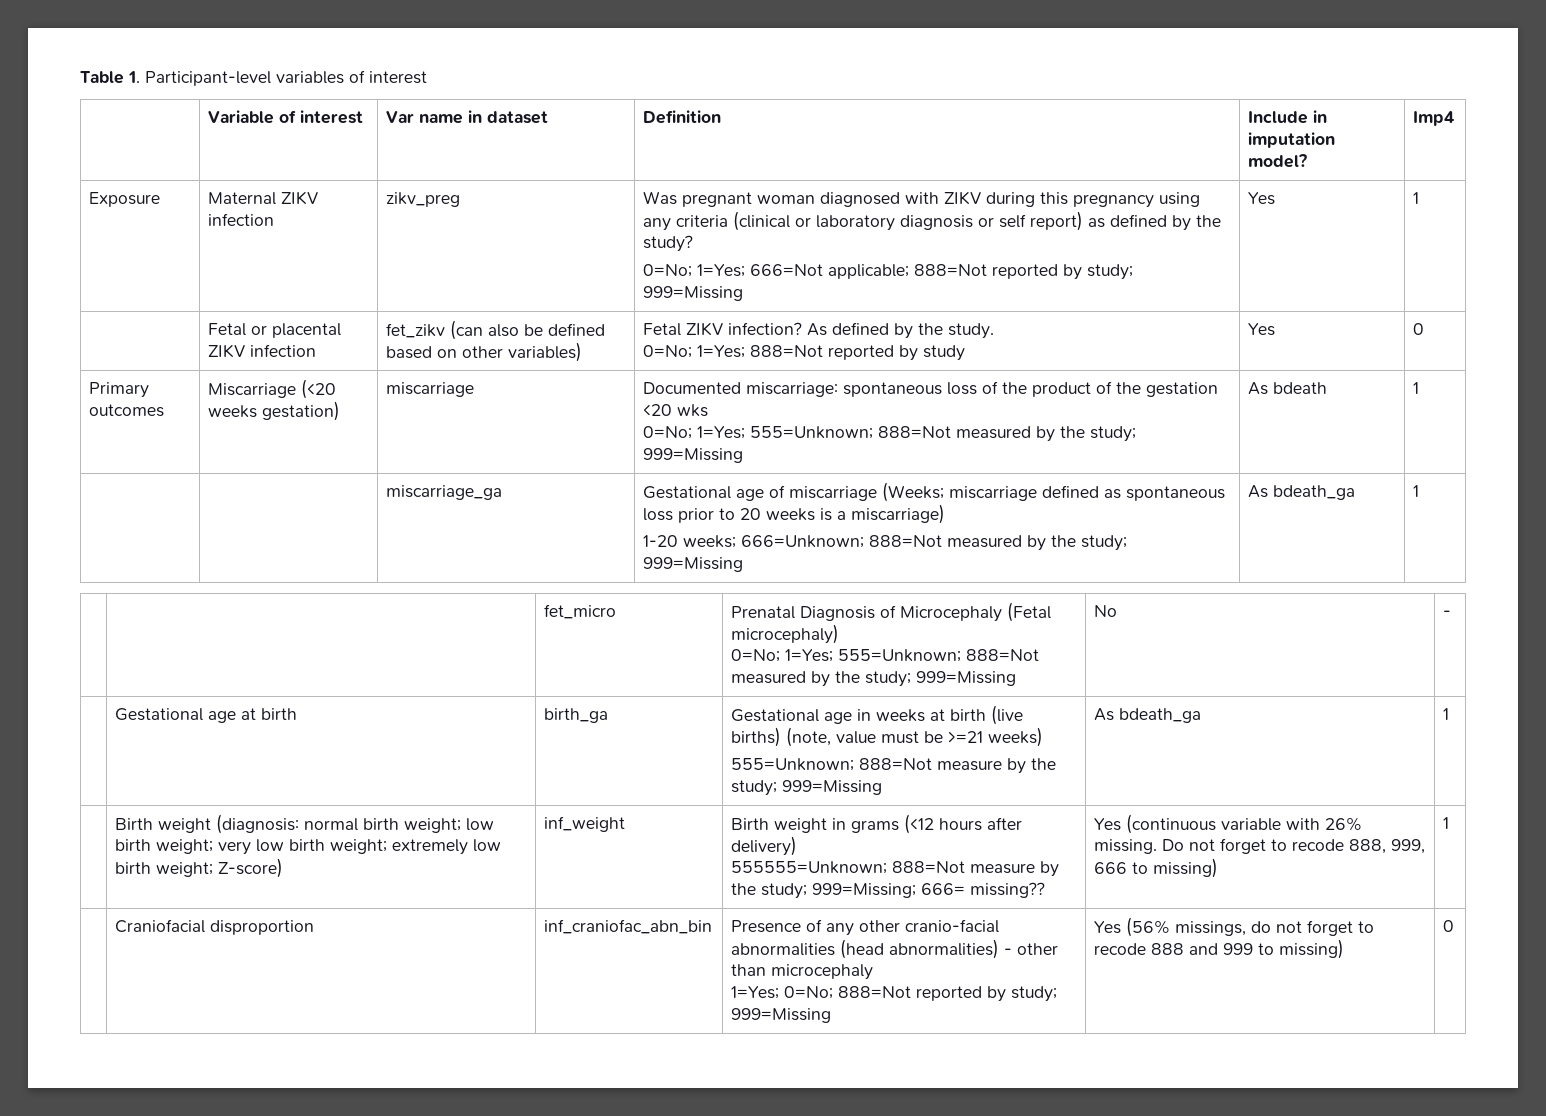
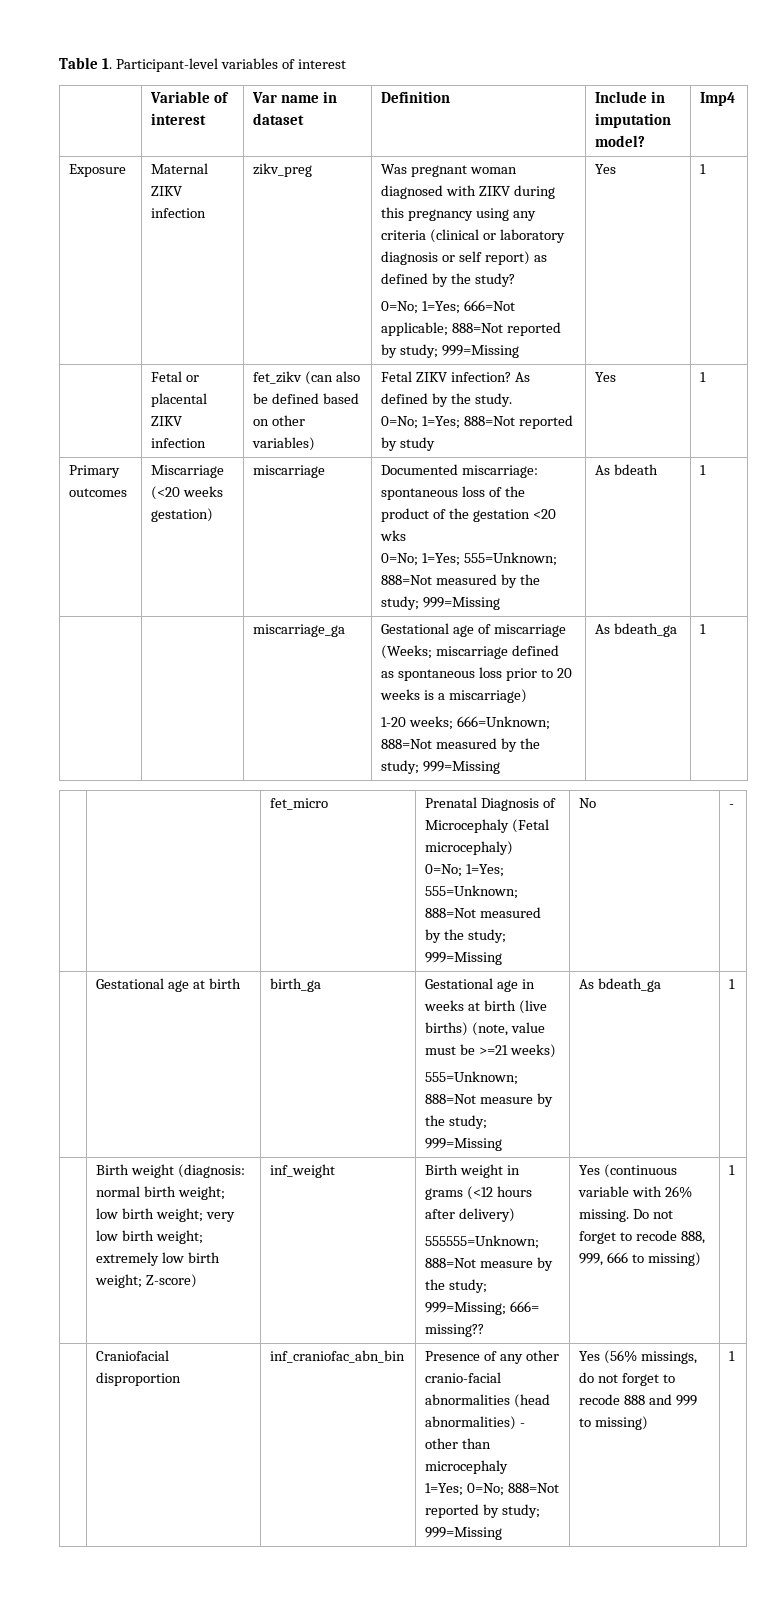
  | Fetal or placental ZIKV infection | fet_zikv (can also be defined based on other variables) | Fetal ZIKV infection? As defined by the study.
- 0=No; 1=Yes; 888=Not reported by study | Yes | 0
+ 0=No; 1=Yes; 888=Not reported by study | Yes | 1
  | Craniofacial disproportion | inf_craniofac_abn_bin | Presence of any other cranio-facial abnormalities (head abnormalities) - other than microcephaly
- 1=Yes; 0=No; 888=Not reported by study; 999=Missing | Yes (56% missings, do not forget to recode 888 and 999 to missing) | 0
+ 1=Yes; 0=No; 888=Not reported by study; 999=Missing | Yes (56% missings, do not forget to recode 888 and 999 to missing) | 1

